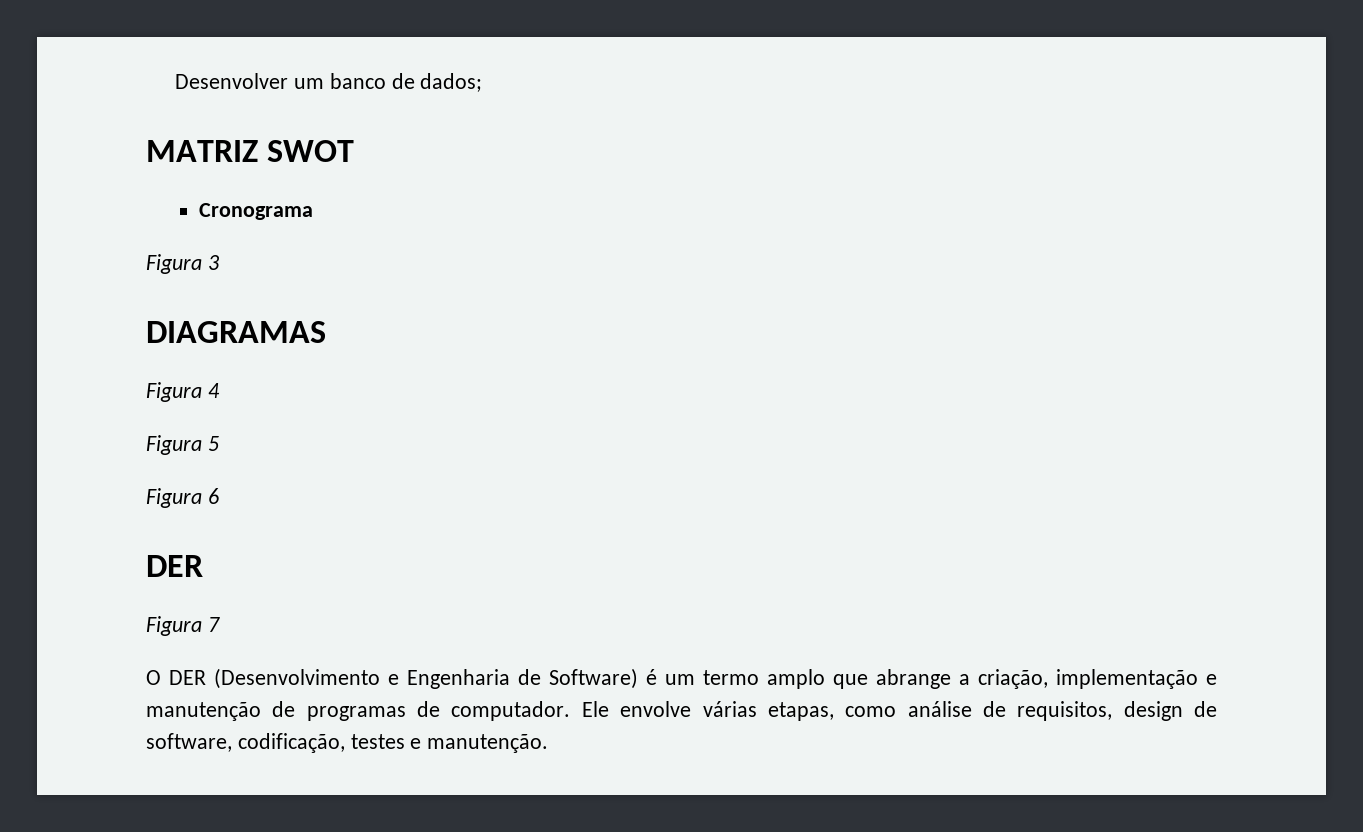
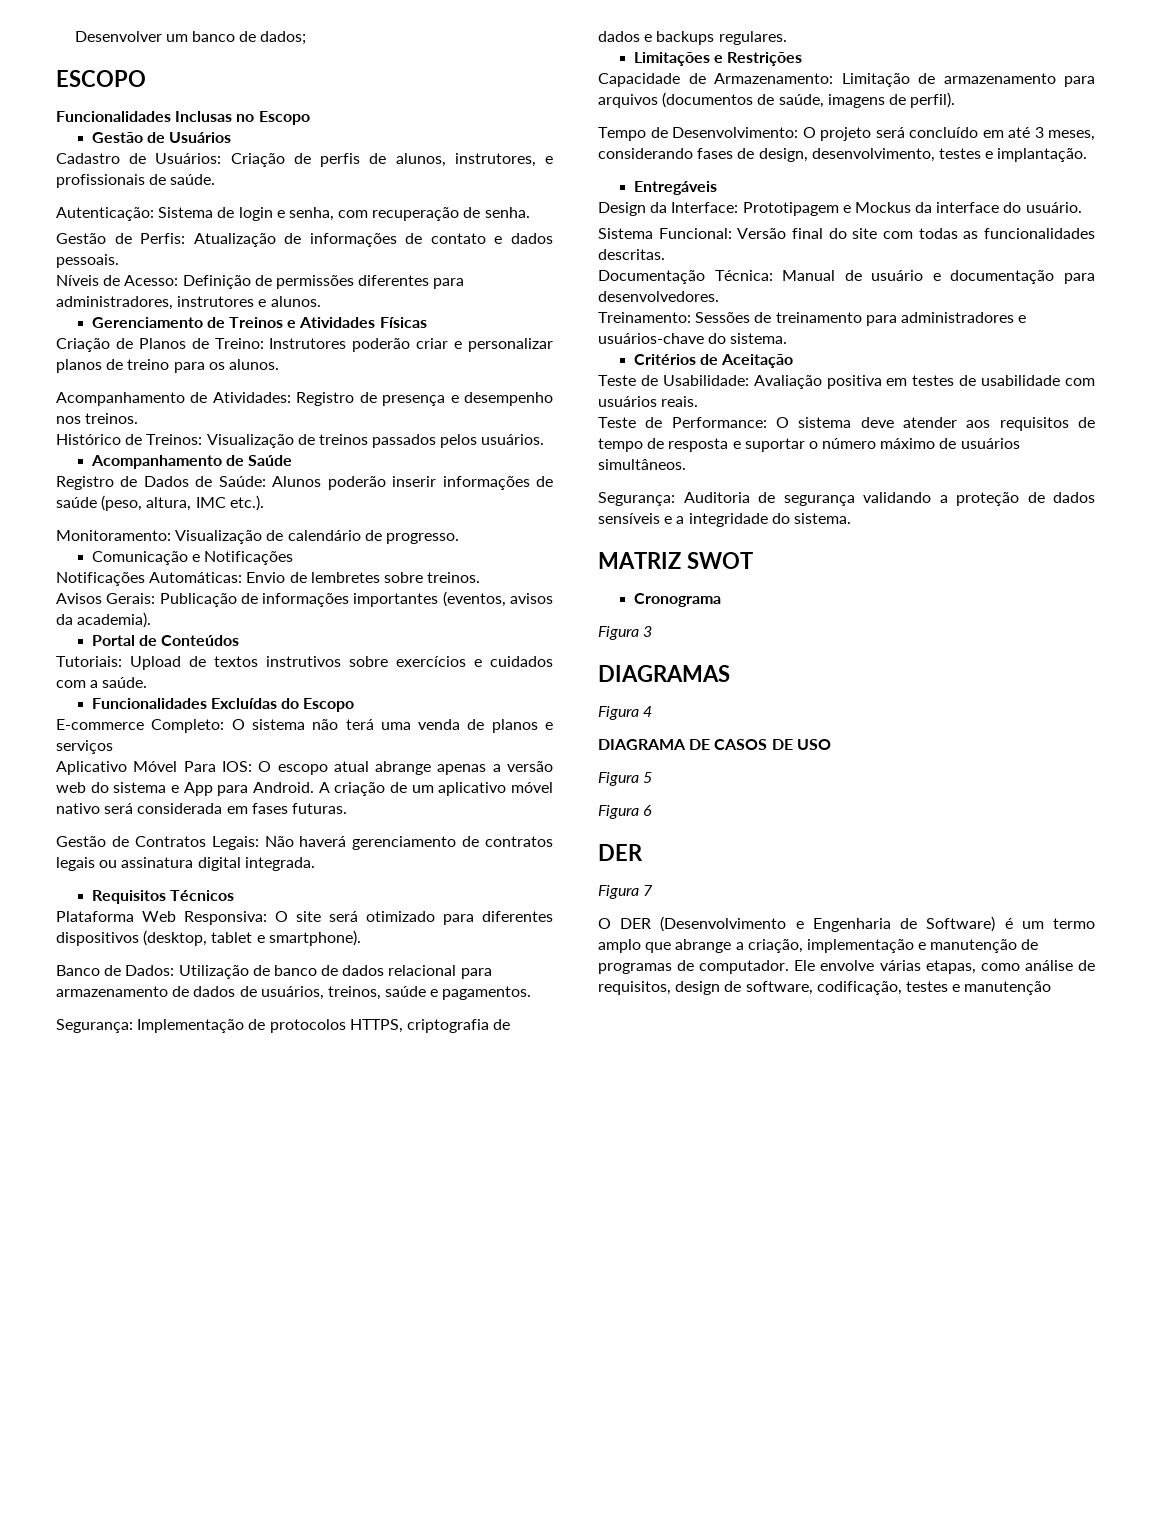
+ ESCOPO
+ Funcionalidades Inclusas no Escopo
+ Gestão de Usuários
+ Cadastro de Usuários: Criação de perfis de alunos, instrutores, e profissionais de saúde.
+ Autenticação: Sistema de login e senha, com recuperação de senha.
+ Gestão de Perfis: Atualização de informações de contato e dados pessoais.
+ Níveis de Acesso: Definição de permissões diferentes para administradores, instrutores e alunos.
+ Gerenciamento de Treinos e Atividades Físicas
+ Criação de Planos de Treino: Instrutores poderão criar e personalizar planos de treino para os alunos.
+ Acompanhamento de Atividades: Registro de presença e desempenho nos treinos.
+ Histórico de Treinos: Visualização de treinos passados pelos usuários.
+ Acompanhamento de Saúde
+ Registro de Dados de Saúde: Alunos poderão inserir informações de saúde (peso, altura, IMC etc.).
+ Monitoramento: Visualização de calendário de progresso.
+ Comunicação e Notificações
+ Notificações Automáticas: Envio de lembretes sobre treinos.
+ Avisos Gerais: Publicação de informações importantes (eventos, avisos da academia).
+ Portal de Conteúdos
+ Tutoriais: Upload de textos instrutivos sobre exercícios e cuidados com a saúde.
+ Funcionalidades Excluídas do Escopo
+ E-commerce Completo: O sistema não terá uma venda de planos e serviços
+ Aplicativo Móvel Para IOS: O escopo atual abrange apenas a versão web do sistema e App para Android. A criação de um aplicativo móvel nativo será considerada em fases futuras.
+ Gestão de Contratos Legais: Não haverá gerenciamento de contratos legais ou assinatura digital integrada.
+ Requisitos Técnicos
+ Plataforma Web Responsiva: O site será otimizado para diferentes dispositivos (desktop, tablet e smartphone).
+ Banco de Dados: Utilização de banco de dados relacional para armazenamento de dados de usuários, treinos, saúde e pagamentos.
+ Segurança: Implementação de protocolos HTTPS, criptografia de dados e backups regulares.
+ Limitações e Restrições
+ Capacidade de Armazenamento: Limitação de armazenamento para arquivos (documentos de saúde, imagens de perfil).
+ Tempo de Desenvolvimento: O projeto será concluído em até 3 meses, considerando fases de design, desenvolvimento, testes e implantação.
+ Entregáveis
+ Design da Interface: Prototipagem e Mockus da interface do usuário.
+ Sistema Funcional: Versão final do site com todas as funcionalidades descritas.
+ Documentação Técnica: Manual de usuário e documentação para desenvolvedores.
+ Treinamento: Sessões de treinamento para administradores e usuários-chave do sistema.
+ Critérios de Aceitação
+ Teste de Usabilidade: Avaliação positiva em testes de usabilidade com usuários reais.
+ Teste de Performance: O sistema deve atender aos requisitos de tempo de resposta e suportar o número máximo de usuários simultâneos.
+ Segurança: Auditoria de segurança validando a proteção de dados sensíveis e a integridade do sistema.
+ DIAGRAMA DE CASOS DE USO
- Ele envolve várias etapas, como análise de requisitos, design de software, codificação, testes e manutenção.
+ Ele envolve várias etapas, como análise de requisitos, design de software, codificação, testes e manutenção

